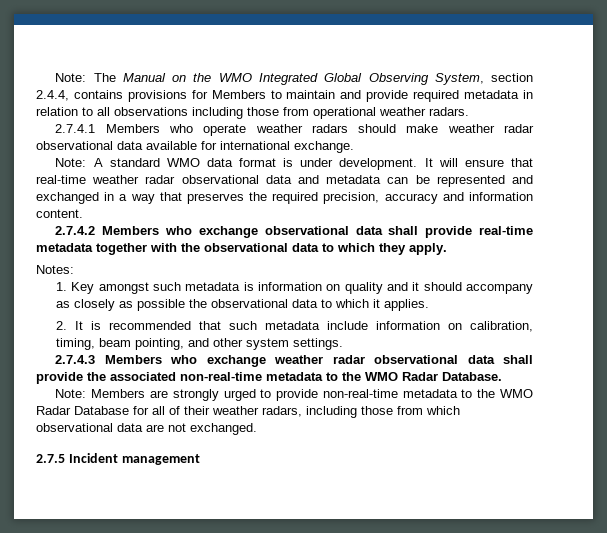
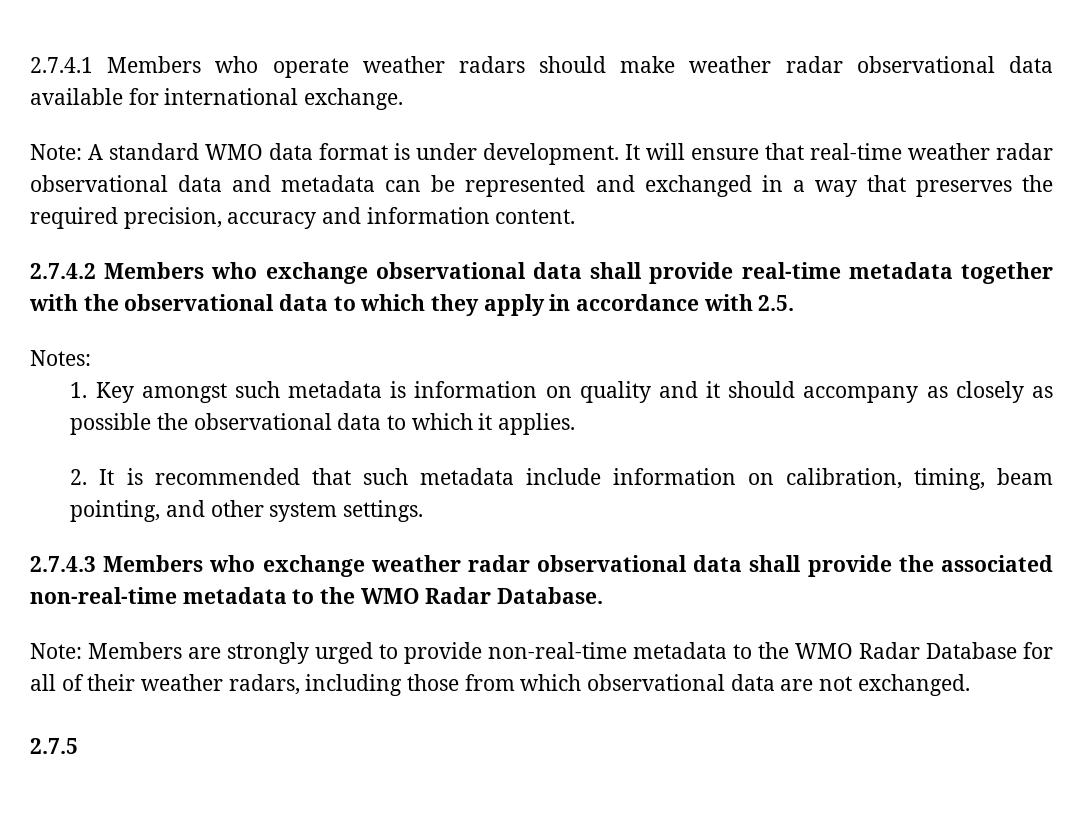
- Note: The Manual on the WMO Integrated Global Observing System, section 2.4.4, contains provisions for Members to maintain and provide required metadata in relation to all observations including those from operational weather radars.
- 2.7.4.2 Members who exchange observational data shall provide real-time metadata together with the observational data to which they apply.
+ 2.7.4.2 Members who exchange observational data shall provide real-time metadata together with the observational data to which they apply in accordance with 2.5.
- 2.7.5 Incident management
+ 2.7.5

